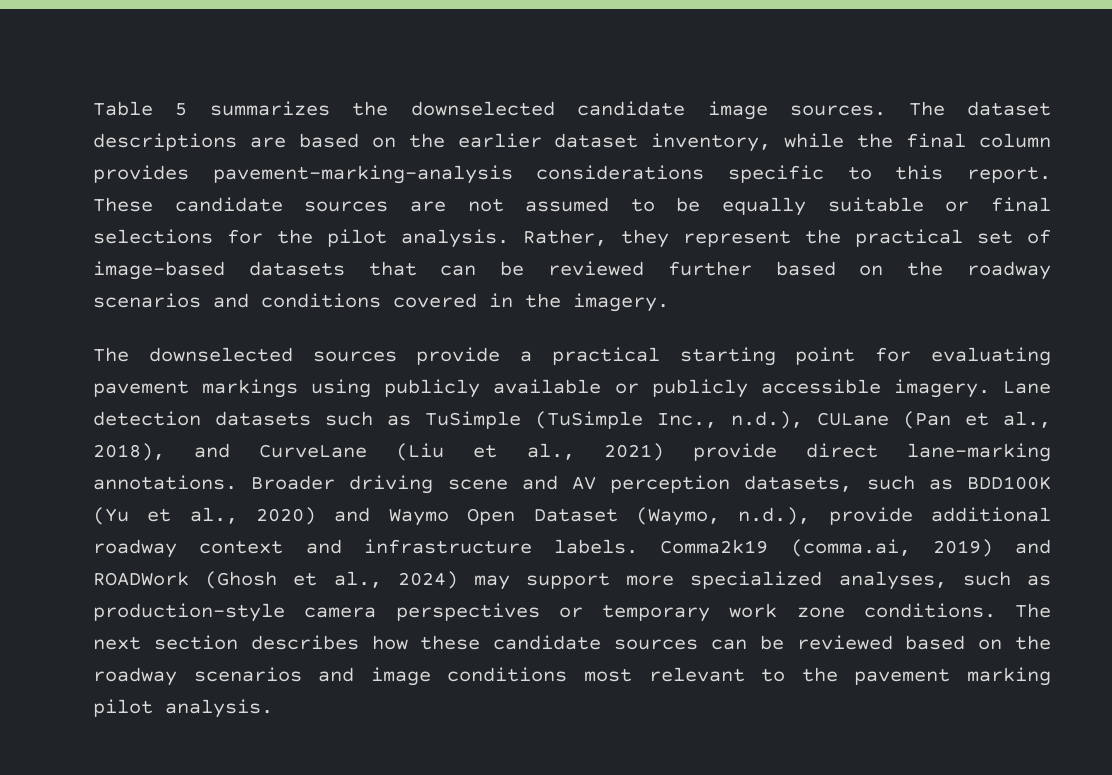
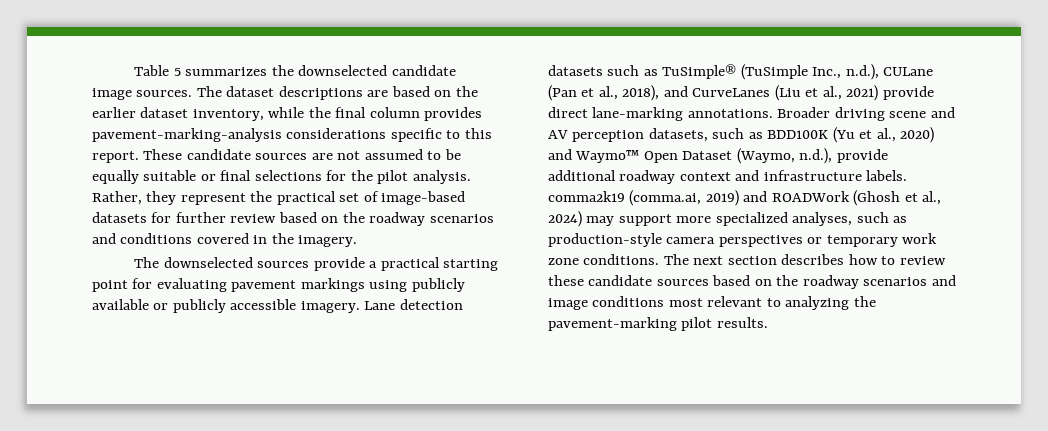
- Rather, they represent the practical set of image-based datasets that can be reviewed further based on the roadway scenarios and conditions covered in the imagery.
+ Rather, they represent the practical set of image-based datasets for further review based on the roadway scenarios and conditions covered in the imagery.
- Lane detection datasets such as TuSimple (TuSimple Inc., n.d.), CULane (Pan et al., 2018), and CurveLane (Liu et al., 2021) provide direct lane-marking annotations.
+ Lane detection datasets such as TuSimple® (TuSimple Inc., n.d.), CULane (Pan et al., 2018), and CurveLanes (Liu et al., 2021) provide direct lane-marking annotations.
- Broader driving scene and AV perception datasets, such as BDD100K (Yu et al., 2020) and Waymo Open Dataset (Waymo, n.d.), provide additional roadway context and infrastructure labels. Comma2k19 (comma.ai, 2019) and ROADWork (Ghosh et al., 2024) may support more specialized analyses, such as production-style camera perspectives or temporary work zone conditions.
+ Broader driving scene and AV perception datasets, such as BDD100K (Yu et al., 2020) and Waymo™ Open Dataset (Waymo, n.d.), provide additional roadway context and infrastructure labels. comma2k19 (comma.ai, 2019) and ROADWork (Ghosh et al., 2024) may support more specialized analyses, such as production-style camera perspectives or temporary work zone conditions.
- The next section describes how these candidate sources can be reviewed based on the roadway scenarios and image conditions most relevant to the pavement marking pilot analysis.
+ The next section describes how to review these candidate sources based on the roadway scenarios and image conditions most relevant to analyzing the pavement-marking pilot results.

